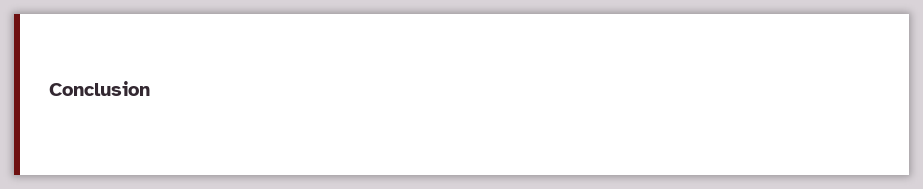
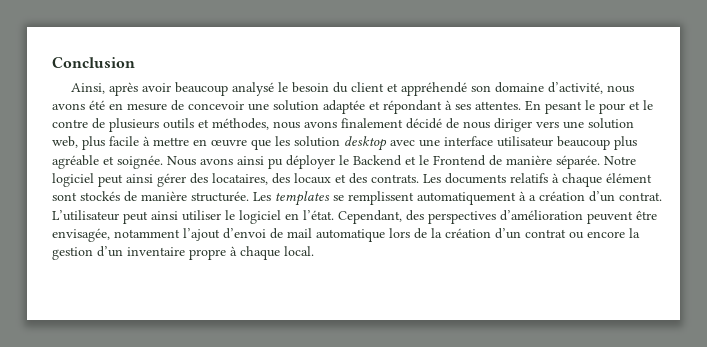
+ Ainsi, après avoir beaucoup analysé le besoin du client et appréhendé son domaine d’activité, nous avons été en mesure de concevoir une solution adaptée et répondant à ses attentes. En pesant le pour et le contre de plusieurs outils et méthodes, nous avons finalement décidé de nous diriger vers une solution web, plus facile à mettre en œuvre que les solution desktop avec une interface utilisateur beaucoup plus agréable et soignée. Nous avons ainsi pu déployer le Backend et le Frontend de manière séparée. Notre logiciel peut ainsi gérer des locataires, des locaux et des contrats. Les documents relatifs à chaque élément sont stockés de manière structurée. Les templates se remplissent automatiquement à a création d’un contrat. L’utilisateur peut ainsi utiliser le logiciel en l’état. Cependant, des perspectives d’amélioration peuvent être envisagée, notamment l’ajout d’envoi de mail automatique lors de la création d’un contrat ou encore la gestion d’un inventaire propre à chaque local.

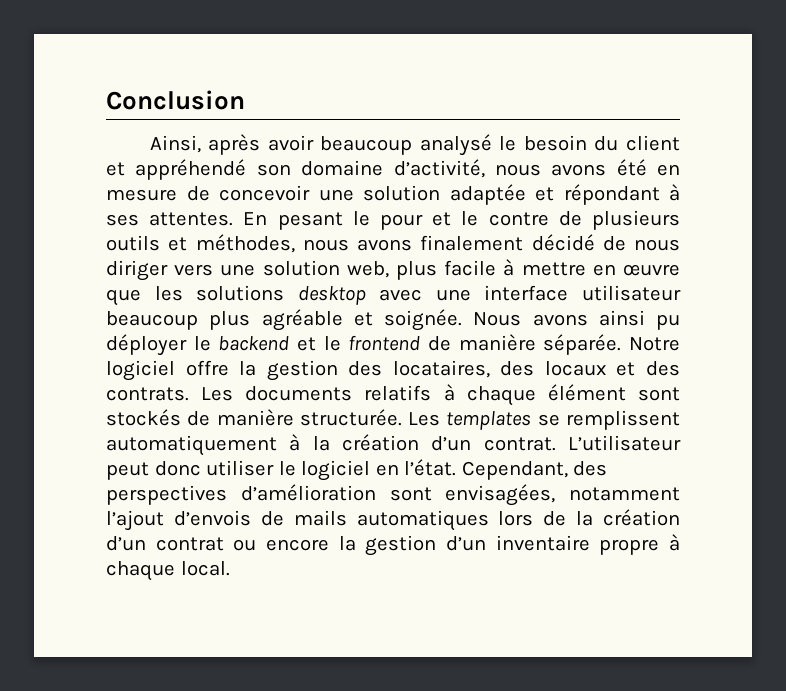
- En pesant le pour et le contre de plusieurs outils et méthodes, nous avons finalement décidé de nous diriger vers une solution web, plus facile à mettre en œuvre que les solution desktop avec une interface utilisateur beaucoup plus agréable et soignée.
+ En pesant le pour et le contre de plusieurs outils et méthodes, nous avons finalement décidé de nous diriger vers une solution web, plus facile à mettre en œuvre que les solutions desktop avec une interface utilisateur beaucoup plus agréable et soignée.
- Nous avons ainsi pu déployer le Backend et le Frontend de manière séparée.
+ Nous avons ainsi pu déployer le backend et le frontend de manière séparée.
- Notre logiciel peut ainsi gérer des locataires, des locaux et des contrats.
+ Notre logiciel offre la gestion des locataires, des locaux et des contrats.
- Les templates se remplissent automatiquement à a création d’un contrat.
+ Les templates se remplissent automatiquement à la création d’un contrat.
- L’utilisateur peut ainsi utiliser le logiciel en l’état.
+ L’utilisateur peut donc utiliser le logiciel en l’état.
- Cependant, des perspectives d’amélioration peuvent être envisagée, notamment l’ajout d’envoi de mail automatique lors de la création d’un contrat ou encore la gestion d’un inventaire propre à chaque local.
+ Cependant, des perspectives d’amélioration sont envisagées, notamment l’ajout d’envois de mails automatiques lors de la création d’un contrat ou encore la gestion d’un inventaire propre à chaque local.

